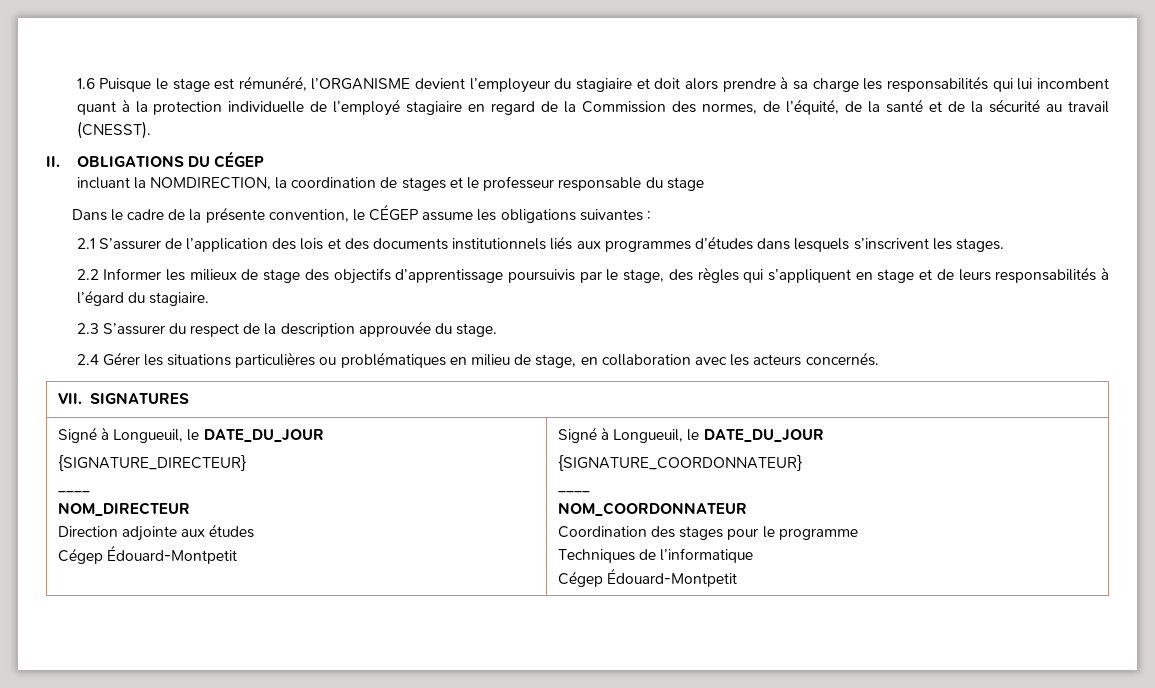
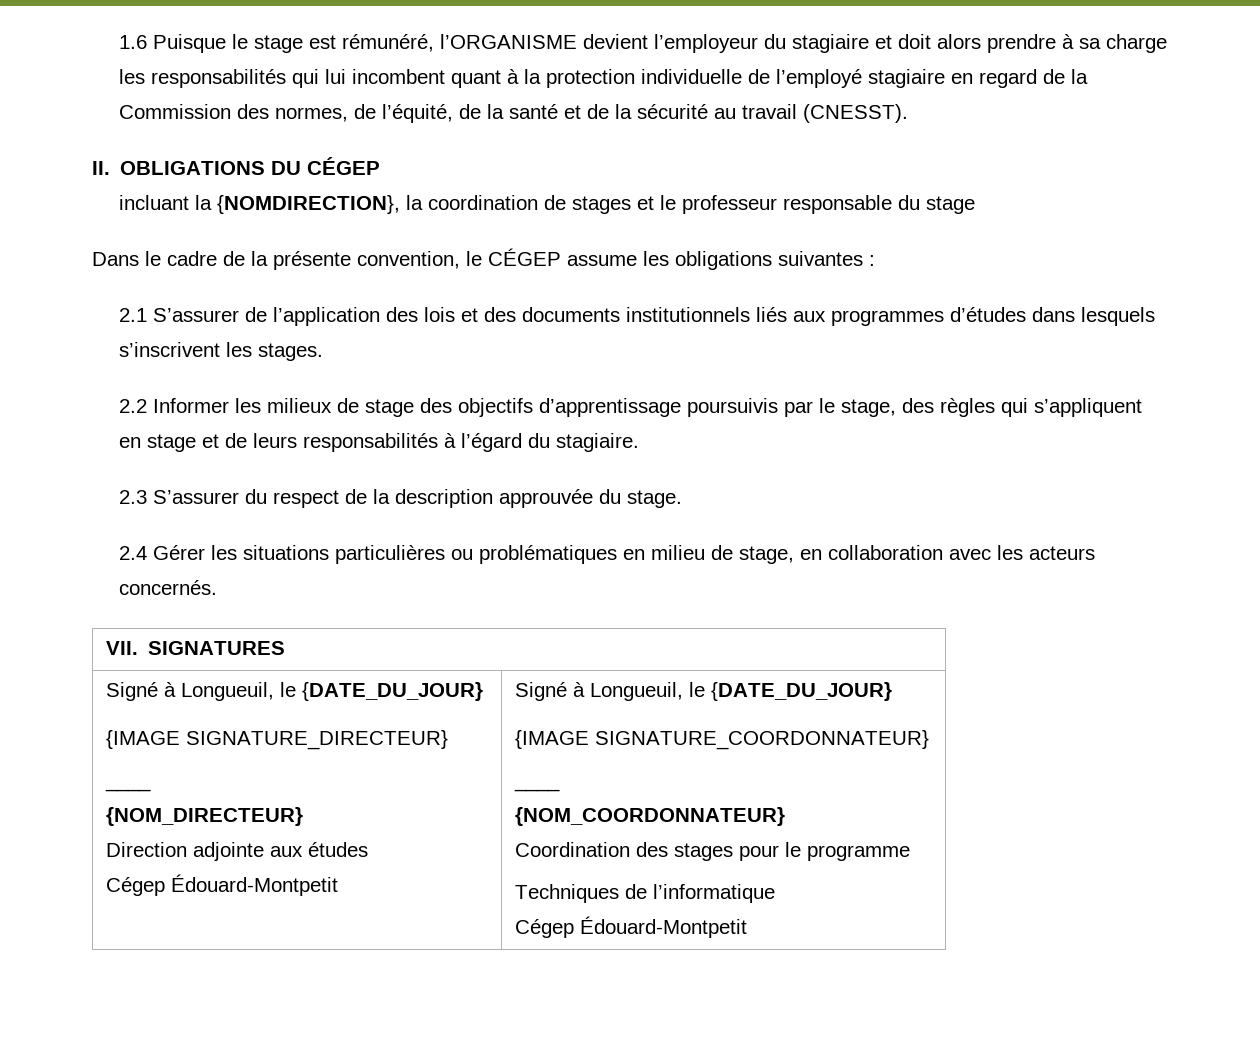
- incluant la NOMDIRECTION, la coordination de stages et le professeur responsable du stage
+ incluant la {NOMDIRECTION}, la coordination de stages et le professeur responsable du stage
  VII. SIGNATURES
- Signé à Longueuil, le DATE_DU_JOUR
- {SIGNATURE_DIRECTEUR}
+ Signé à Longueuil, le {DATE_DU_JOUR}
+ {IMAGE SIGNATURE_DIRECTEUR}
  ____
- NOM_DIRECTEUR
+ {NOM_DIRECTEUR}
  Direction adjointe aux études
- Cégep Édouard-Montpetit | Signé à Longueuil, le DATE_DU_JOUR
- {SIGNATURE_COORDONNATEUR}
+ Cégep Édouard-Montpetit | Signé à Longueuil, le {DATE_DU_JOUR}
+ {IMAGE SIGNATURE_COORDONNATEUR}
  ____
- NOM_COORDONNATEUR
+ {NOM_COORDONNATEUR}

